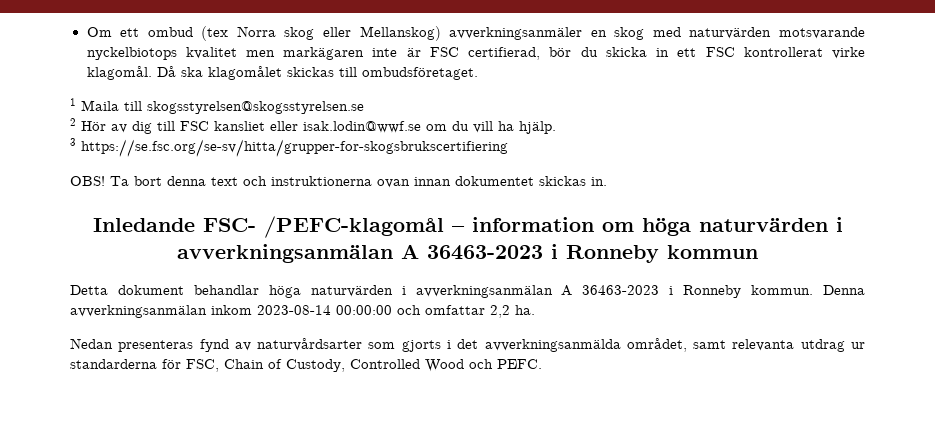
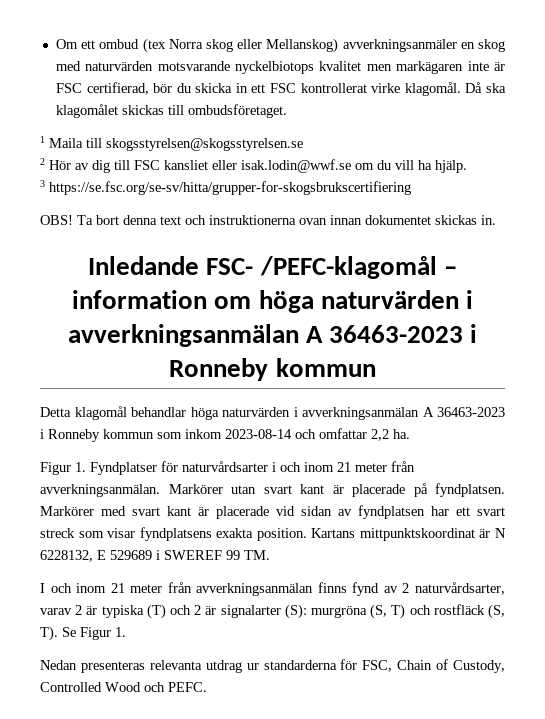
- Detta dokument behandlar höga naturvärden i avverkningsanmälan A 36463-2023 i Ronneby kommun. Denna avverkningsanmälan inkom 2023-08-14 00:00:00 och omfattar 2,2 ha.
+ Detta klagomål behandlar höga naturvärden i avverkningsanmälan A 36463-2023 i Ronneby kommun som inkom 2023-08-14 och omfattar 2,2 ha.
- Nedan presenteras fynd av naturvårdsarter som gjorts i det avverkningsanmälda området, samt relevanta utdrag ur standarderna för FSC, Chain of Custody, Controlled Wood och PEFC.
+ Figur 1. Fyndplatser för naturvårdsarter i och inom 21 meter från avverkningsanmälan. Markörer utan svart kant är placerade på fyndplatsen. Markörer med svart kant är placerade vid sidan av fyndplatsen har ett svart streck som visar fyndplatsens exakta position. Kartans mittpunktskoordinat är N 6228132, E 529689 i SWEREF 99 TM.
+ I och inom 21 meter från avverkningsanmälan finns fynd av 2 naturvårdsarter, varav 2 är typiska (T) och 2 är signalarter (S): murgröna (S, T) och rostfläck (S, T). Se Figur 1.
+ Nedan presenteras relevanta utdrag ur standarderna för FSC, Chain of Custody, Controlled Wood och PEFC.

